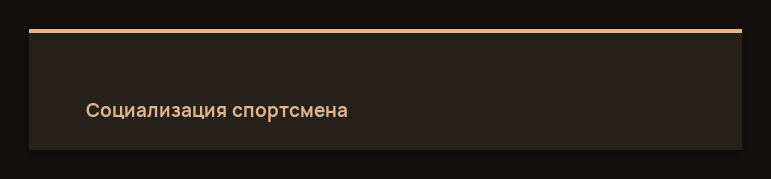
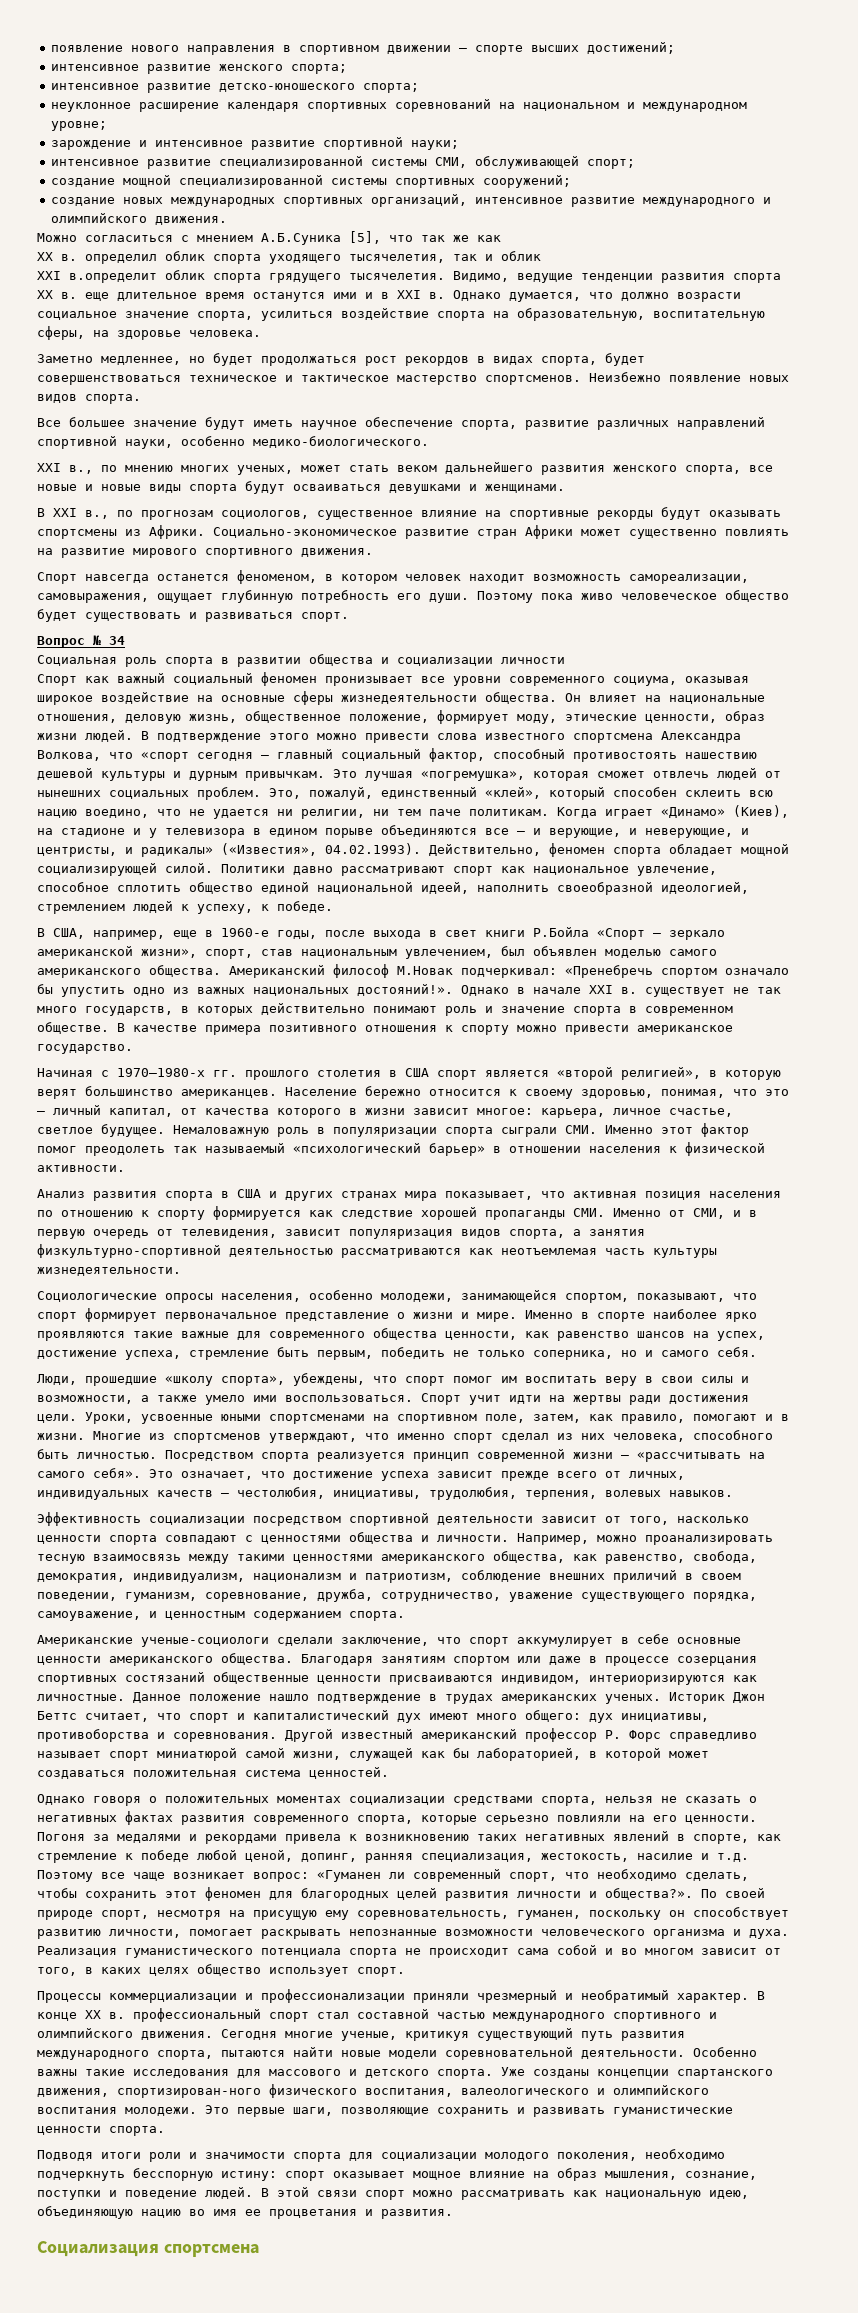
+ появление нового направления в спортивном движении — спорте высших достижений;
+ интенсивное развитие женского спорта;
+ интенсивное развитие детско-юношеского спорта;
+ неуклонное расширение календаря спортивных соревнований на национальном и международном уровне;
+ зарождение и интенсивное развитие спортивной науки;
+ интенсивное развитие специализированной системы СМИ, обслуживающей спорт;
+ создание мощной специализированной системы спортивных сооружений;
+ создание новых международных спортивных организаций, интенсивное развитие международного и олимпийского движения.
+ Можно согласиться с мнением А.Б.Суника [5], что так же как
+ XX в. определил облик спорта уходящего тысячелетия, так и облик
+ XXI в.определит облик спорта грядущего тысячелетия. Видимо, ведущие тенденции развития спорта XX в. еще длительное время останутся ими и в XXI в. Однако думается, что должно возрасти социальное значение спорта, усилиться воздействие спорта на образовательную, воспитательную сферы, на здоровье человека.
+ Заметно медленнее, но будет продолжаться рост рекордов в видах спорта, будет совершенствоваться техническое и тактическое мастерство спортсменов. Неизбежно появление новых видов спорта.
+ Все большее значение будут иметь научное обеспечение спорта, развитие различных направлений спортивной науки, особенно медико-биологического.
+ XXI в., по мнению многих ученых, может стать веком дальнейшего развития женского спорта, все новые и новые виды спорта будут осваиваться девушками и женщинами.
+ В XXI в., по прогнозам социологов, существенное влияние на спортивные рекорды будут оказывать спортсмены из Африки. Социально-экономическое развитие стран Африки может существенно повлиять на развитие мирового спортивного движения.
+ Спорт навсегда останется феноменом, в котором человек находит возможность самореализации, самовыражения, ощущает глубинную потребность его души. Поэтому пока живо человеческое общество будет существовать и развиваться спорт.
+ Вопрос № 34
+ Социальная роль спорта в развитии общества и социализации личности
+ Спорт как важный социальный феномен пронизывает все уровни современного социума, оказывая широкое воздействие на основные сферы жизнедеятельности общества. Он влияет на национальные отношения, деловую жизнь, общественное положение, формирует моду, этические ценности, образ жизни людей. В подтверждение этого можно привести слова известного спортсмена Александра Волкова, что «спорт сегодня — главный социальный фактор, способный противостоять нашествию дешевой культуры и дурным привычкам. Это лучшая «погремушка», которая сможет отвлечь людей от нынешних социальных проблем. Это, пожалуй, единственный «клей», который способен склеить всю нацию воедино, что не удается ни религии, ни тем паче политикам. Когда играет «Динамо» (Киев), на стадионе и у телевизора в едином порыве объединяются все — и верующие, и неверующие, и центристы, и радикалы» («Известия», 04.02.1993). Действительно, феномен спорта обладает мощной социализирующей силой. Политики давно рассматривают спорт как национальное увлечение, способное сплотить общество единой национальной идеей, наполнить своеобразной идеологией, стремлением людей к успеху, к победе.
+ В США, например, еще в 1960-е годы, после выхода в свет книги Р.Бойла «Спорт — зеркало американской жизни», спорт, став национальным увлечением, был объявлен моделью самого американского общества. Американский философ М.Новак подчеркивал: «Пренебречь спортом означало бы упустить одно из важных национальных достояний!». Однако в начале XXI в. существует не так много государств, в которых действительно понимают роль и значение спорта в современном обществе. В качестве примера позитивного отношения к спорту можно привести американское государство.
+ Начиная с 1970—1980-х гг. прошлого столетия в США спорт является «второй религией», в которую верят большинство американцев. Население бережно относится к своему здоровью, понимая, что это — личный капитал, от качества которого в жизни зависит многое: карьера, личное счастье, светлое будущее. Немаловажную роль в популяризации спорта сыграли СМИ. Именно этот фактор помог преодолеть так называемый «психологический барьер» в отношении населения к физической активности.
+ Анализ развития спорта в США и других странах мира показывает, что активная позиция населения по отношению к спорту формируется как следствие хорошей пропаганды СМИ. Именно от СМИ, и в первую очередь от телевидения, зависит популяризация видов спорта, а занятия физкультурно-спортивной деятельностью рассматриваются как неотъемлемая часть культуры жизнедеятельности.
+ Социологические опросы населения, особенно молодежи, занимающейся спортом, показывают, что спорт формирует первоначальное представление о жизни и мире. Именно в спорте наиболее ярко проявляются такие важные для современного общества ценности, как равенство шансов на успех, достижение успеха, стремление быть первым, победить не только соперника, но и самого себя.
+ Люди, прошедшие «школу спорта», убеждены, что спорт помог им воспитать веру в свои силы и возможности, а также умело ими воспользоваться. Спорт учит идти на жертвы ради достижения цели. Уроки, усвоенные юными спортсменами на спортивном поле, затем, как правило, помогают и в жизни. Многие из спортсменов утверждают, что именно спорт сделал из них человека, способного быть личностью. Посредством спорта реализуется принцип современной жизни — «рассчитывать на самого себя». Это означает, что достижение успеха зависит прежде всего от личных, индивидуальных качеств — честолюбия, инициативы, трудолюбия, терпения, волевых навыков.
+ Эффективность социализации посредством спортивной деятельности зависит от того, насколько ценности спорта совпадают с ценностями общества и личности. Например, можно проанализировать тесную взаимосвязь между такими ценностями американского общества, как равенство, свобода, демократия, индивидуализм, национализм и патриотизм, соблюдение внешних приличий в своем поведении, гуманизм, соревнование, дружба, сотрудничество, уважение существующего порядка, самоуважение, и ценностным содержанием спорта.
+ Американские ученые-социологи сделали заключение, что спорт аккумулирует в себе основные ценности американского общества. Благодаря занятиям спортом или даже в процессе созерцания спортивных состязаний общественные ценности присваиваются индивидом, интериоризируются как личностные. Данное положение нашло подтверждение в трудах американских ученых. Историк Джон Беттс считает, что спорт и капиталистический дух имеют много общего: дух инициативы, противоборства и соревнования. Другой известный американский профессор Р. Форс справедливо называет спорт миниатюрой самой жизни, служащей как бы лабораторией, в которой может создаваться положительная система ценностей.
+ Однако говоря о положительных моментах социализации средствами спорта, нельзя не сказать о негативных фактах развития современного спорта, которые серьезно повлияли на его ценности. Погоня за медалями и рекордами привела к возникновению таких негативных явлений в спорте, как стремление к победе любой ценой, допинг, ранняя специализация, жестокость, насилие и т.д. Поэтому все чаще возникает вопрос: «Гуманен ли современный спорт, что необходимо сделать, чтобы сохранить этот феномен для благородных целей развития личности и общества?». По своей природе спорт, несмотря на присущую ему соревновательность, гуманен, поскольку он способствует развитию личности, помогает раскрывать непознанные возможности человеческого организма и духа. Реализация гуманистического потенциала спорта не происходит сама собой и во многом зависит от того, в каких целях общество использует спорт.
+ Процессы коммерциализации и профессионализации приняли чрезмерный и необратимый характер. В конце XX в. профессиональный спорт стал составной частью международного спортивного и олимпийского движения. Сегодня многие ученые, критикуя существующий путь развития международного спорта, пытаются найти новые модели соревновательной деятельности. Особенно важны такие исследования для массового и детского спорта. Уже созданы концепции спартанского движения, спортизирован-ного физического воспитания, валеологического и олимпийского воспитания молодежи. Это первые шаги, позволяющие сохранить и развивать гуманистические ценности спорта.
+ Подводя итоги роли и значимости спорта для социализации молодого поколения, необходимо подчеркнуть бесспорную истину: спорт оказывает мощное влияние на образ мышления, сознание, поступки и поведение людей. В этой связи спорт можно рассматривать как национальную идею, объединяющую нацию во имя ее процветания и развития.

